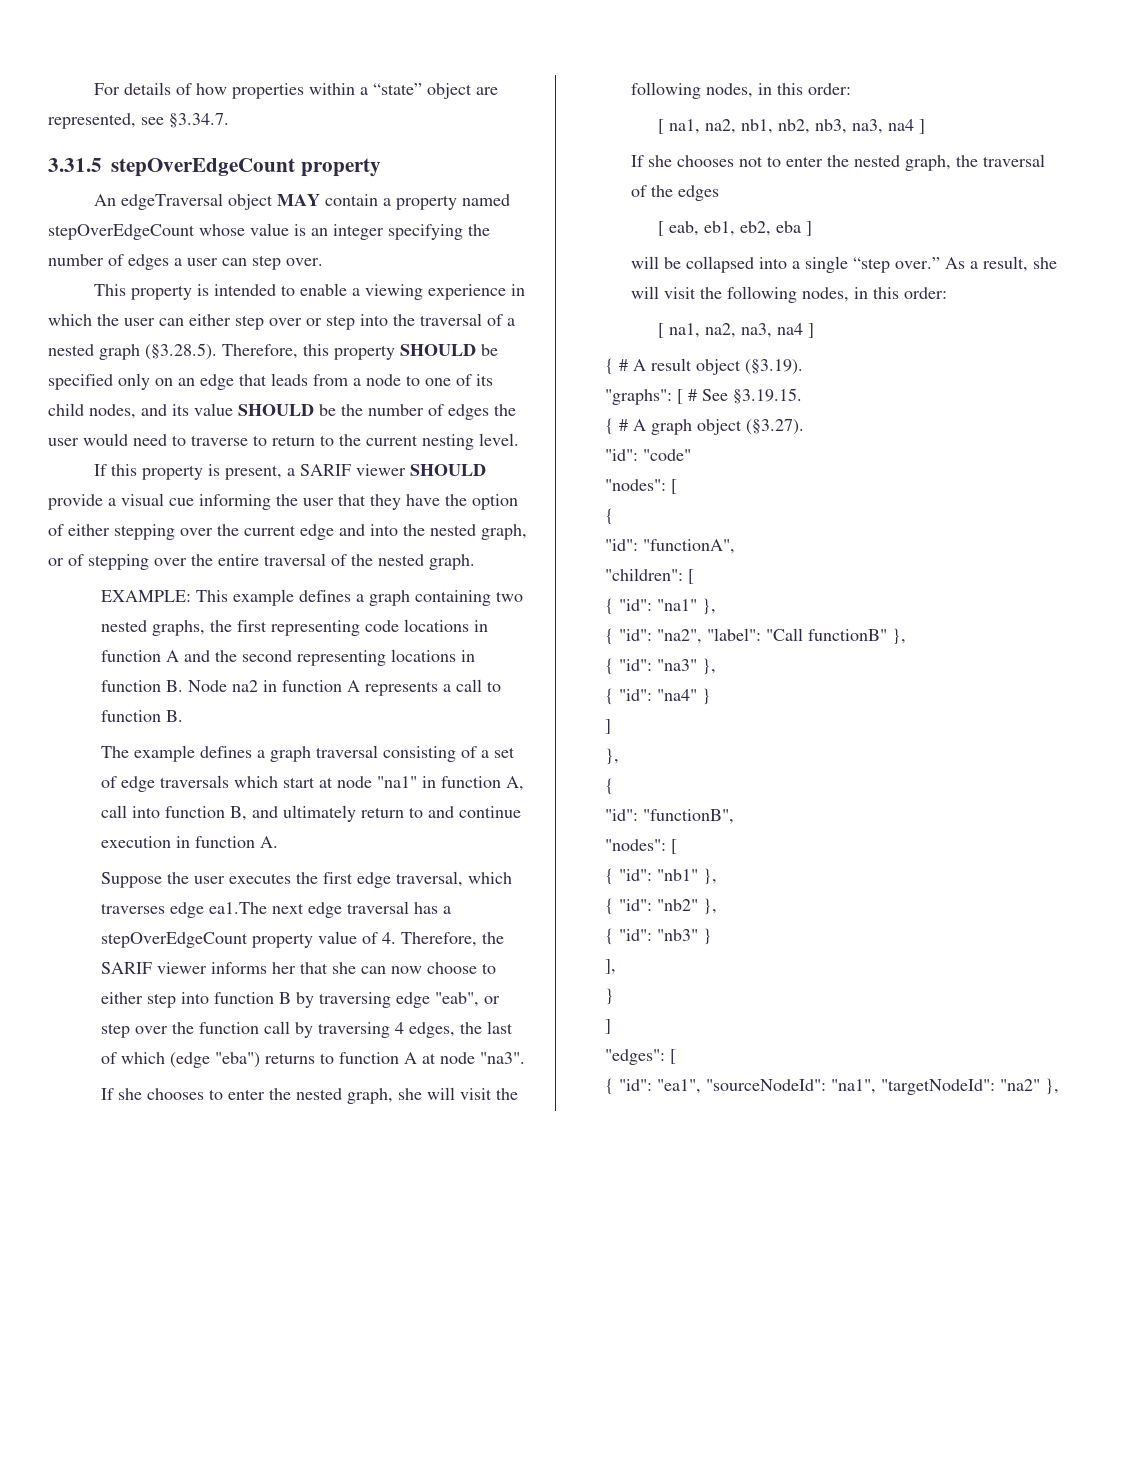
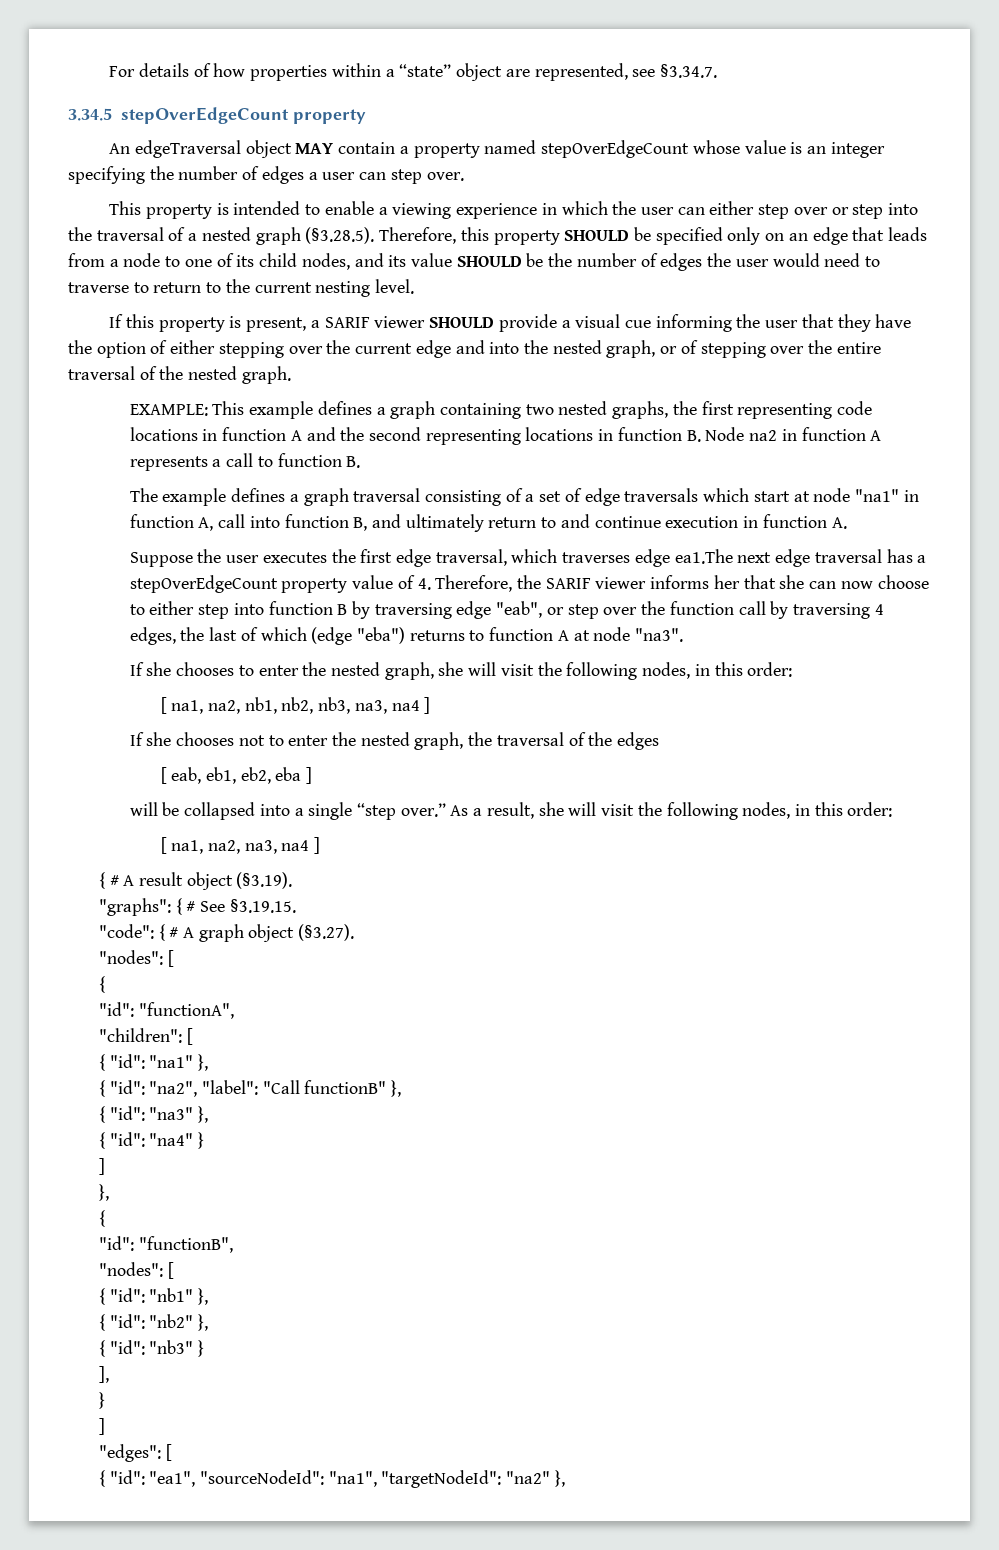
- 3.31.5 stepOverEdgeCount property
+ 3.34.5 stepOverEdgeCount property
- "graphs": [ # See §3.19.15.
+ "graphs": { # See §3.19.15.
- { # A graph object (§3.27).
+ "code": { # A graph object (§3.27).
- "id": "code"

